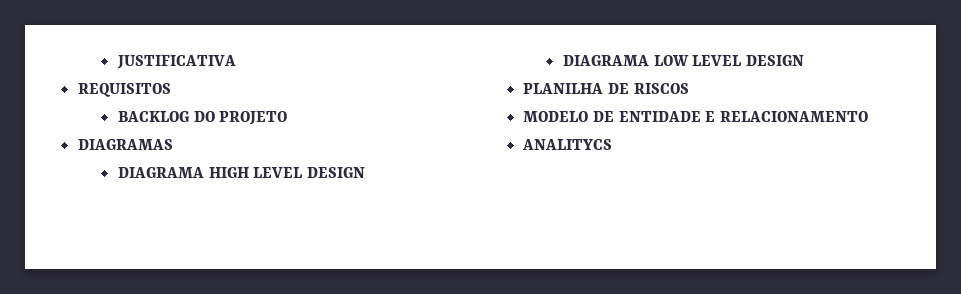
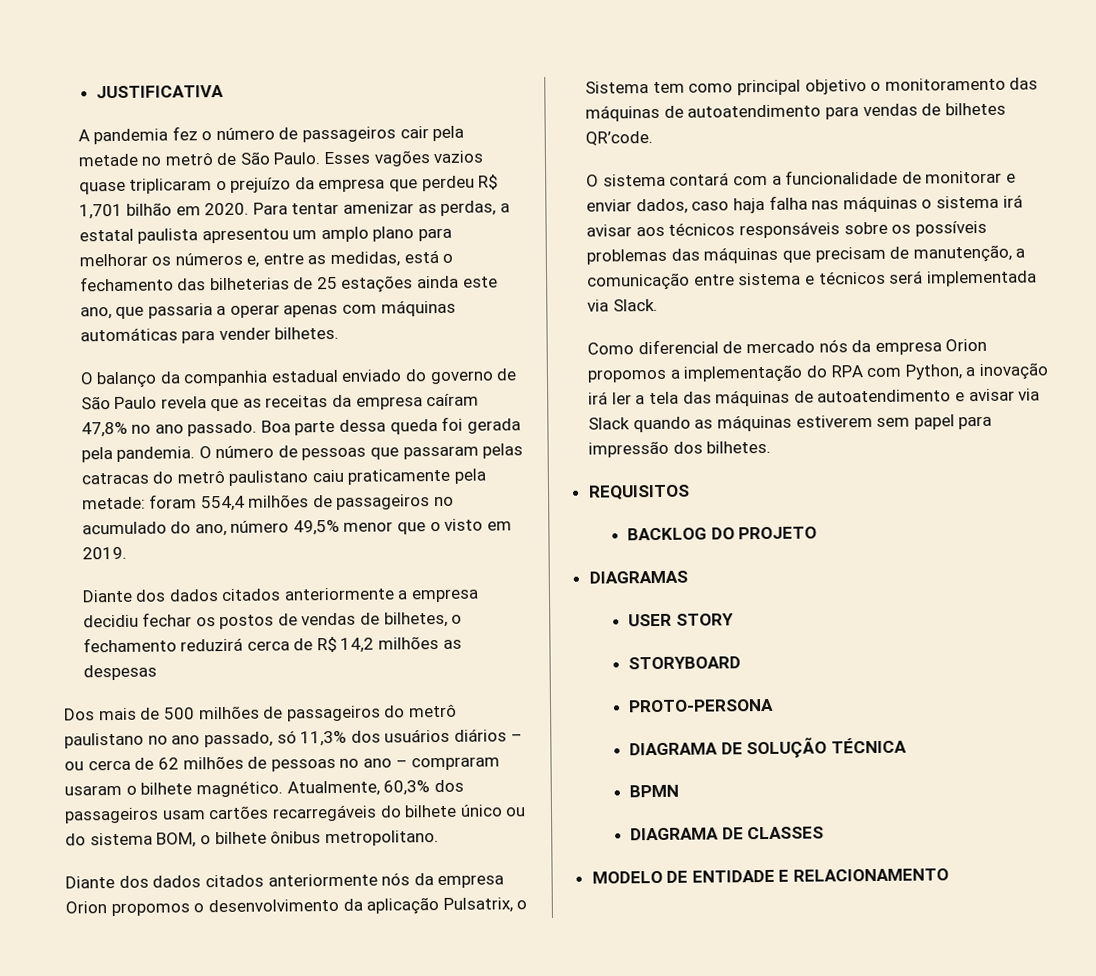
+ A pandemia fez o número de passageiros cair pela metade no metrô de São Paulo. Esses vagões vazios quase triplicaram o prejuízo da empresa que perdeu R$ 1,701 bilhão em 2020. Para tentar amenizar as perdas, a estatal paulista apresentou um amplo plano para melhorar os números e, entre as medidas, está o fechamento das bilheterias de 25 estações ainda este ano, que passaria a operar apenas com máquinas automáticas para vender bilhetes.
+ O balanço da companhia estadual enviado do governo de São Paulo revela que as receitas da empresa caíram 47,8% no ano passado. Boa parte dessa queda foi gerada pela pandemia. O número de pessoas que passaram pelas catracas do metrô paulistano caiu praticamente pela metade: foram 554,4 milhões de passageiros no acumulado do ano, número 49,5% menor que o visto em 2019.
+ Diante dos dados citados anteriormente a empresa decidiu fechar os postos de vendas de bilhetes, o fechamento reduzirá cerca de R$ 14,2 milhões as despesas
+ Dos mais de 500 milhões de passageiros do metrô paulistano no ano passado, só 11,3% dos usuários diários – ou cerca de 62 milhões de pessoas no ano – compraram usaram o bilhete magnético. Atualmente, 60,3% dos passageiros usam cartões recarregáveis do bilhete único ou do sistema BOM, o bilhete ônibus metropolitano.
+ Diante dos dados citados anteriormente nós da empresa Orion propomos o desenvolvimento da aplicação Pulsatrix, o Sistema tem como principal objetivo o monitoramento das máquinas de autoatendimento para vendas de bilhetes QR’code.
+ O sistema contará com a funcionalidade de monitorar e enviar dados, caso haja falha nas máquinas o sistema irá avisar aos técnicos responsáveis sobre os possíveis problemas das máquinas que precisam de manutenção, a comunicação entre sistema e técnicos será implementada via Slack.
+ Como diferencial de mercado nós da empresa Orion propomos a implementação do RPA com Python, a inovação irá ler a tela das máquinas de autoatendimento e avisar via Slack quando as máquinas estiverem sem papel para impressão dos bilhetes.
- DIAGRAMA HIGH LEVEL DESIGN
- DIAGRAMA LOW LEVEL DESIGN
- PLANILHA DE RISCOS
+ USER STORY
+ STORYBOARD
+ PROTO-PERSONA
+ DIAGRAMA DE SOLUÇÃO TÉCNICA
+ BPMN
+ DIAGRAMA DE CLASSES
- ANALITYCS

